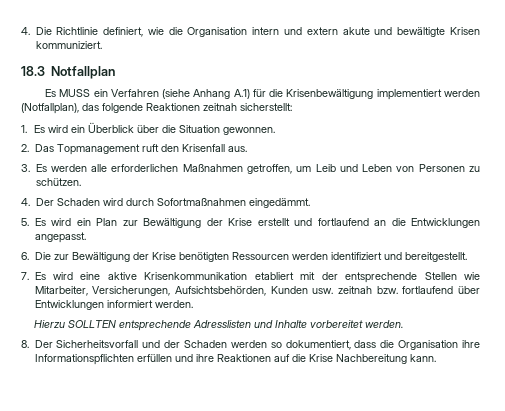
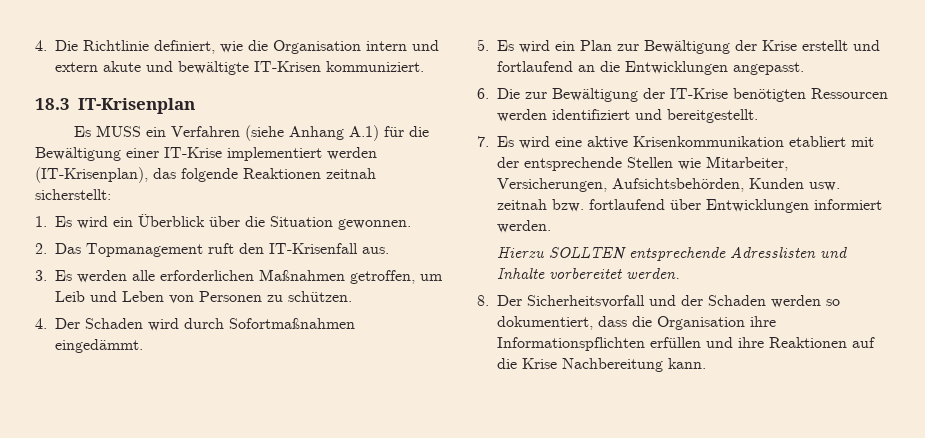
- 4. Die Richtlinie definiert, wie die Organisation intern und extern akute und bewältigte Krisen kommuniziert.
+ 4. Die Richtlinie definiert, wie die Organisation intern und extern akute und bewältigte IT-Krisen kommuniziert.
- 18.3 Notfallplan
+ 18.3 IT-Krisenplan
- Es MUSS ein Verfahren (siehe Anhang A.1) für die Krisenbewältigung implementiert werden (Notfallplan), das folgende Reaktionen zeitnah sicherstellt:
+ Es MUSS ein Verfahren (siehe Anhang A.1) für die Bewältigung einer IT-Krise implementiert werden (IT-Krisenplan), das folgende Reaktionen zeitnah sicherstellt:
- 2. Das Topmanagement ruft den Krisenfall aus.
+ 2. Das Topmanagement ruft den IT-Krisenfall aus.
- 6. Die zur Bewältigung der Krise benötigten Ressourcen werden identifiziert und bereitgestellt.
+ 6. Die zur Bewältigung der IT-Krise benötigten Ressourcen werden identifiziert und bereitgestellt.

